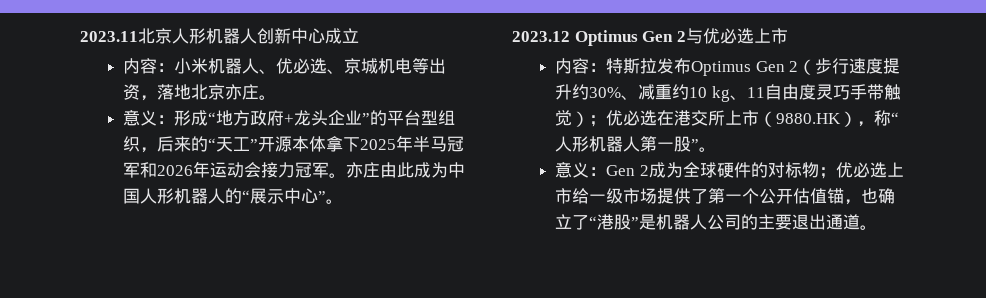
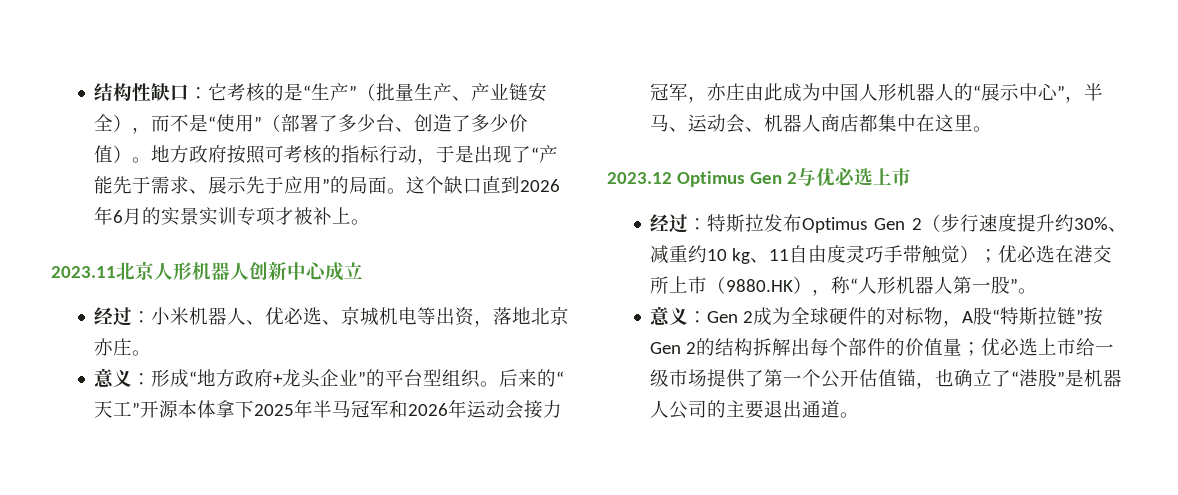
+ 结构性缺口：它考核的是“生产”（批量生产、产业链安全），而不是“使用”（部署了多少台、创造了多少价值）。地方政府按照可考核的指标行动，于是出现了“产能先于需求、展示先于应用”的局面。这个缺口直到2026年6月的实景实训专项才被补上。
- 内容：小米机器人、优必选、京城机电等出资，落地北京亦庄。
+ 经过：小米机器人、优必选、京城机电等出资，落地北京亦庄。
- 意义：形成“地方政府+龙头企业”的平台型组织，后来的“天工”开源本体拿下2025年半马冠军和2026年运动会接力冠军。亦庄由此成为中国人形机器人的“展示中心”。
+ 意义：形成“地方政府+龙头企业”的平台型组织。后来的“天工”开源本体拿下2025年半马冠军和2026年运动会接力冠军，亦庄由此成为中国人形机器人的“展示中心”，半马、运动会、机器人商店都集中在这里。
- 内容：特斯拉发布Optimus Gen 2（步行速度提升约30%、减重约10 kg、11自由度灵巧手带触觉）；优必选在港交所上市（9880.HK），称“人形机器人第一股”。
+ 经过：特斯拉发布Optimus Gen 2（步行速度提升约30%、减重约10 kg、11自由度灵巧手带触觉）；优必选在港交所上市（9880.HK），称“人形机器人第一股”。
- 意义：Gen 2成为全球硬件的对标物；优必选上市给一级市场提供了第一个公开估值锚，也确立了“港股”是机器人公司的主要退出通道。
+ 意义：Gen 2成为全球硬件的对标物，A股“特斯拉链”按Gen 2的结构拆解出每个部件的价值量；优必选上市给一级市场提供了第一个公开估值锚，也确立了“港股”是机器人公司的主要退出通道。

